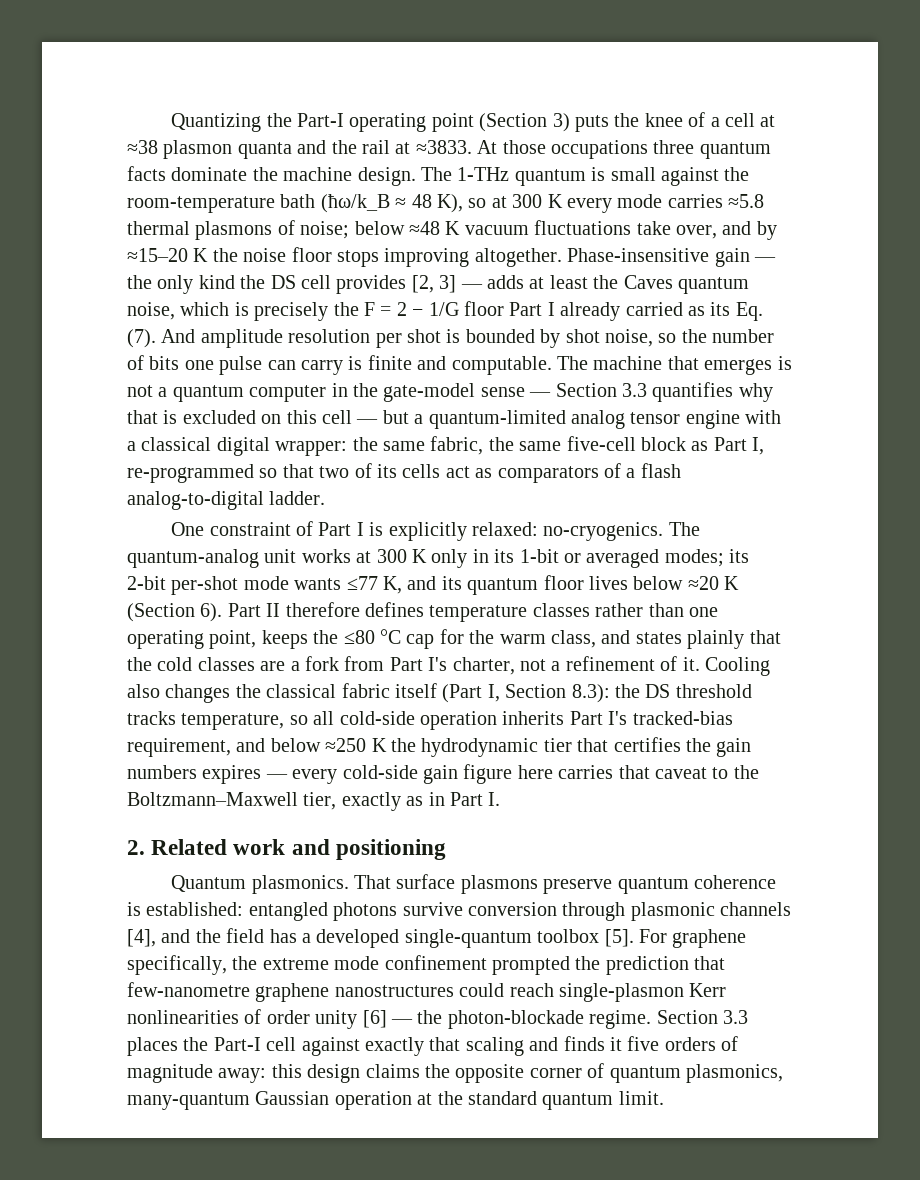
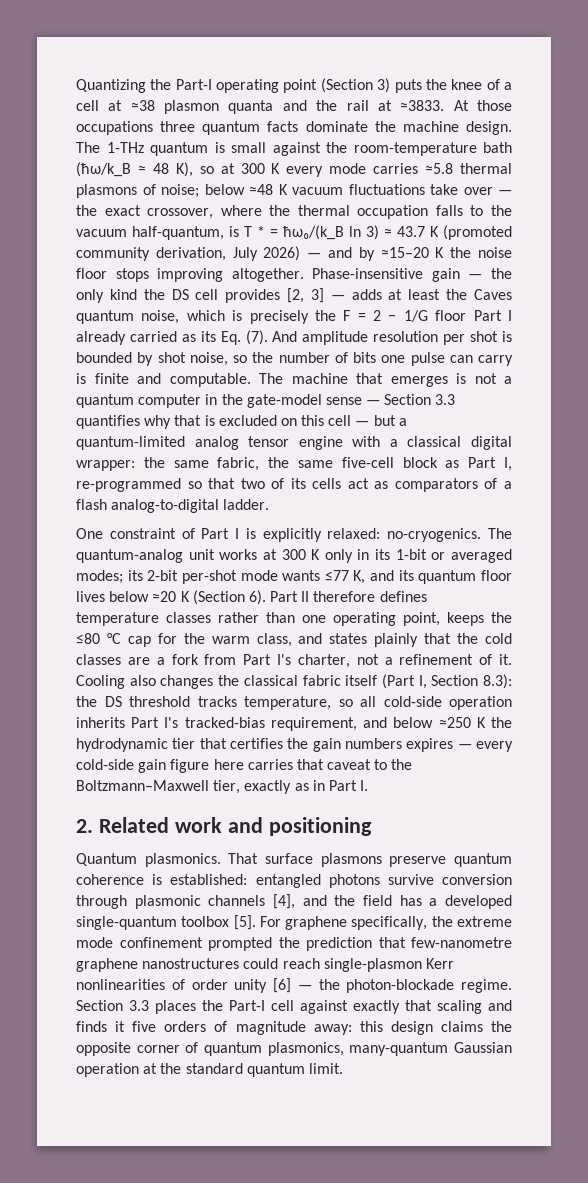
- The 1-THz quantum is small against the room-temperature bath (ħω/k_B ≈ 48 K), so at 300 K every mode carries ≈5.8 thermal plasmons of noise; below ≈48 K vacuum fluctuations take over, and by ≈15–20 K the noise floor stops improving altogether.
+ The 1-THz quantum is small against the room-temperature bath (ħω/k_B ≈ 48 K), so at 300 K every mode carries ≈5.8 thermal plasmons of noise; below ≈48 K vacuum fluctuations take over — the exact crossover, where the thermal occupation falls to the vacuum half-quantum, is T * = ħω₀/(k_B ln 3) ≈ 43.7 K (promoted community derivation, July 2026) — and by ≈15–20 K the noise floor stops improving altogether.

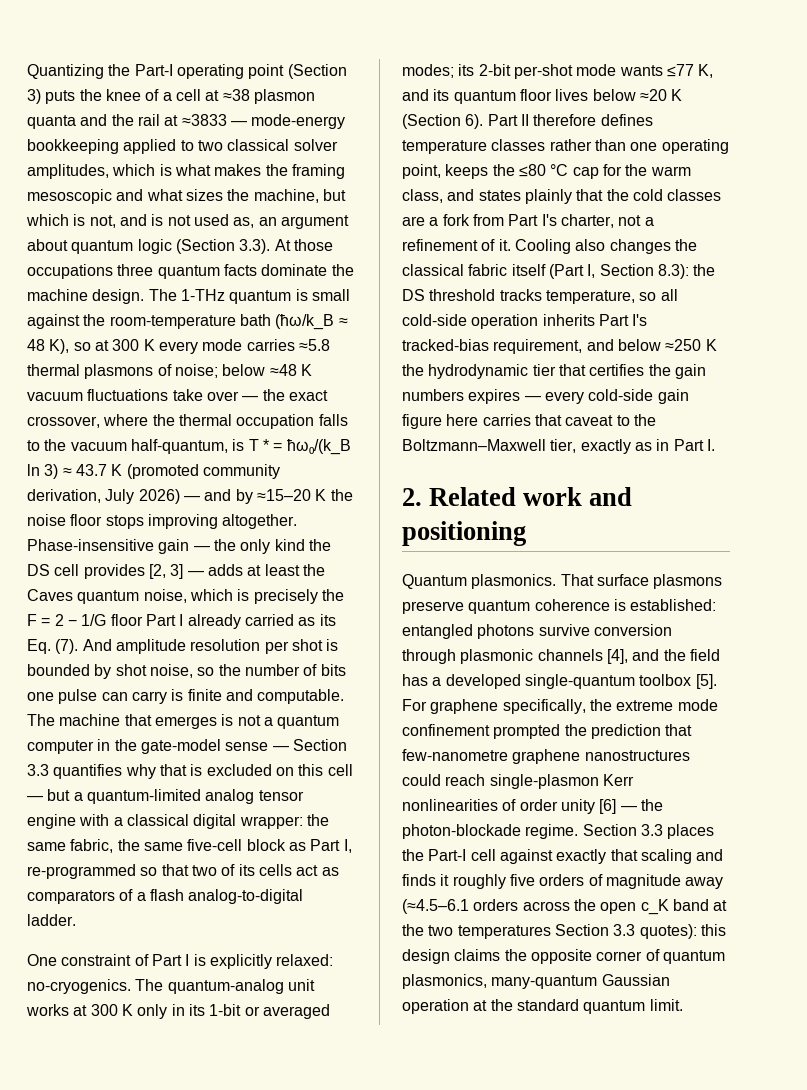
- Quantizing the Part-I operating point (Section 3) puts the knee of a cell at ≈38 plasmon quanta and the rail at ≈3833. At those occupations three quantum facts dominate the machine design.
+ Quantizing the Part-I operating point (Section 3) puts the knee of a cell at ≈38 plasmon quanta and the rail at ≈3833 — mode-energy bookkeeping applied to two classical solver amplitudes, which is what makes the framing mesoscopic and what sizes the machine, but which is not, and is not used as, an argument about quantum logic (Section 3.3). At those occupations three quantum facts dominate the machine design.
- Section 3.3 places the Part-I cell against exactly that scaling and finds it five orders of magnitude away: this design claims the opposite corner of quantum plasmonics, many-quantum Gaussian operation at the standard quantum limit.
+ Section 3.3 places the Part-I cell against exactly that scaling and finds it roughly five orders of magnitude away (≈4.5–6.1 orders across the open c_K band at the two temperatures Section 3.3 quotes): this design claims the opposite corner of quantum plasmonics, many-quantum Gaussian operation at the standard quantum limit.

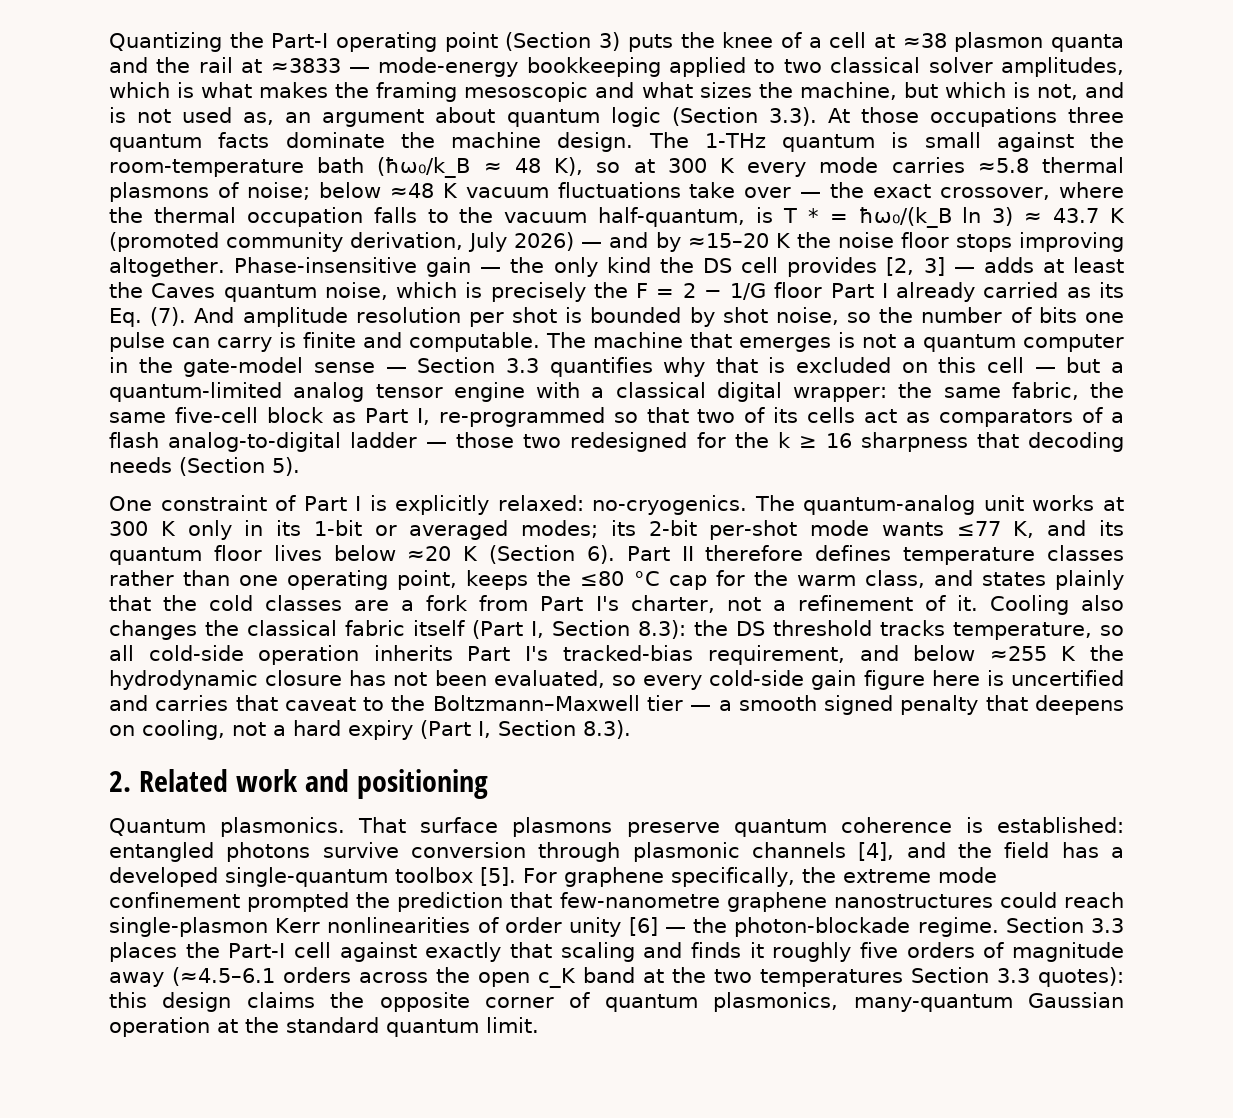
- The 1-THz quantum is small against the room-temperature bath (ħω/k_B ≈ 48 K), so at 300 K every mode carries ≈5.8 thermal plasmons of noise;
+ The 1-THz quantum is small against the room-temperature bath (ħω₀/k_B ≈ 48 K), so at 300 K every mode carries ≈5.8 thermal plasmons of noise;
- The machine that emerges is not a quantum computer in the gate-model sense — Section 3.3 quantifies why that is excluded on this cell — but a quantum-limited analog tensor engine with a classical digital wrapper: the same fabric, the same five-cell block as Part I, re-programmed so that two of its cells act as comparators of a flash analog-to-digital ladder.
+ The machine that emerges is not a quantum computer in the gate-model sense — Section 3.3 quantifies why that is excluded on this cell — but a quantum-limited analog tensor engine with a classical digital wrapper: the same fabric, the same five-cell block as Part I, re-programmed so that two of its cells act as comparators of a flash analog-to-digital ladder — those two redesigned for the k ≥ 16 sharpness that decoding needs (Section 5).
- Cooling also changes the classical fabric itself (Part I, Section 8.3): the DS threshold tracks temperature, so all cold-side operation inherits Part I's tracked-bias requirement, and below ≈250 K the hydrodynamic tier that certifies the gain numbers expires — every cold-side gain figure here carries that caveat to the Boltzmann–Maxwell tier, exactly as in Part I.
+ Cooling also changes the classical fabric itself (Part I, Section 8.3): the DS threshold tracks temperature, so all cold-side operation inherits Part I's tracked-bias requirement, and below ≈255 K the hydrodynamic closure has not been evaluated, so every cold-side gain figure here is uncertified and carries that caveat to the Boltzmann–Maxwell tier — a smooth signed penalty that deepens on cooling, not a hard expiry (Part I, Section 8.3).

